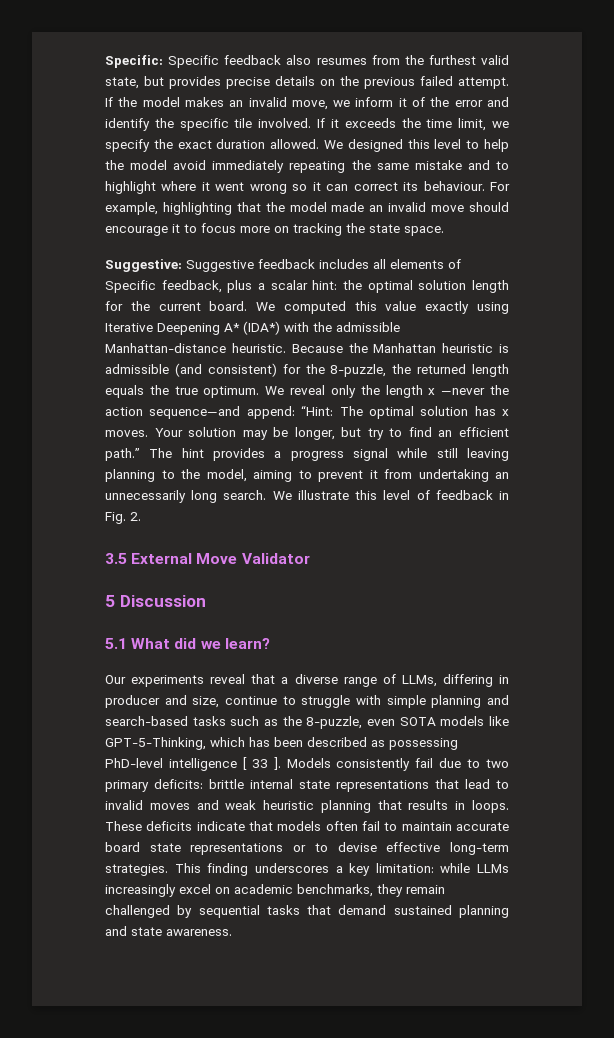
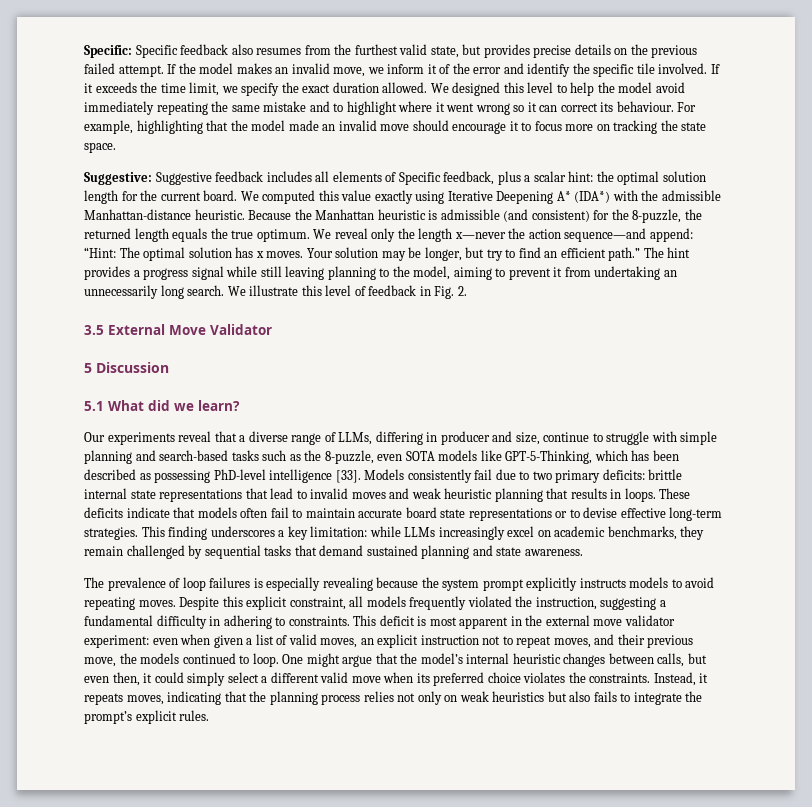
- We reveal only the length x —never the action sequence—and append: “Hint: The optimal solution has x moves.
+ We reveal only the length x—never the action sequence—and append: “Hint: The optimal solution has x moves.
- Our experiments reveal that a diverse range of LLMs, differing in producer and size, continue to struggle with simple planning and search-based tasks such as the 8-puzzle, even SOTA models like GPT-5-Thinking, which has been described as possessing PhD-level intelligence [ 33 ].
+ Our experiments reveal that a diverse range of LLMs, differing in producer and size, continue to struggle with simple planning and search-based tasks such as the 8-puzzle, even SOTA models like GPT-5-Thinking, which has been described as possessing PhD-level intelligence [33].
+ The prevalence of loop failures is especially revealing because the system prompt explicitly instructs models to avoid repeating moves. Despite this explicit constraint, all models frequently violated the instruction, suggesting a fundamental difficulty in adhering to constraints. This deficit is most apparent in the external move validator experiment: even when given a list of valid moves, an explicit instruction not to repeat moves, and their previous move, the models continued to loop. One might argue that the model’s internal heuristic changes between calls, but even then, it could simply select a different valid move when its preferred choice violates the constraints. Instead, it repeats moves, indicating that the planning process relies not only on weak heuristics but also fails to integrate the prompt’s explicit rules.

